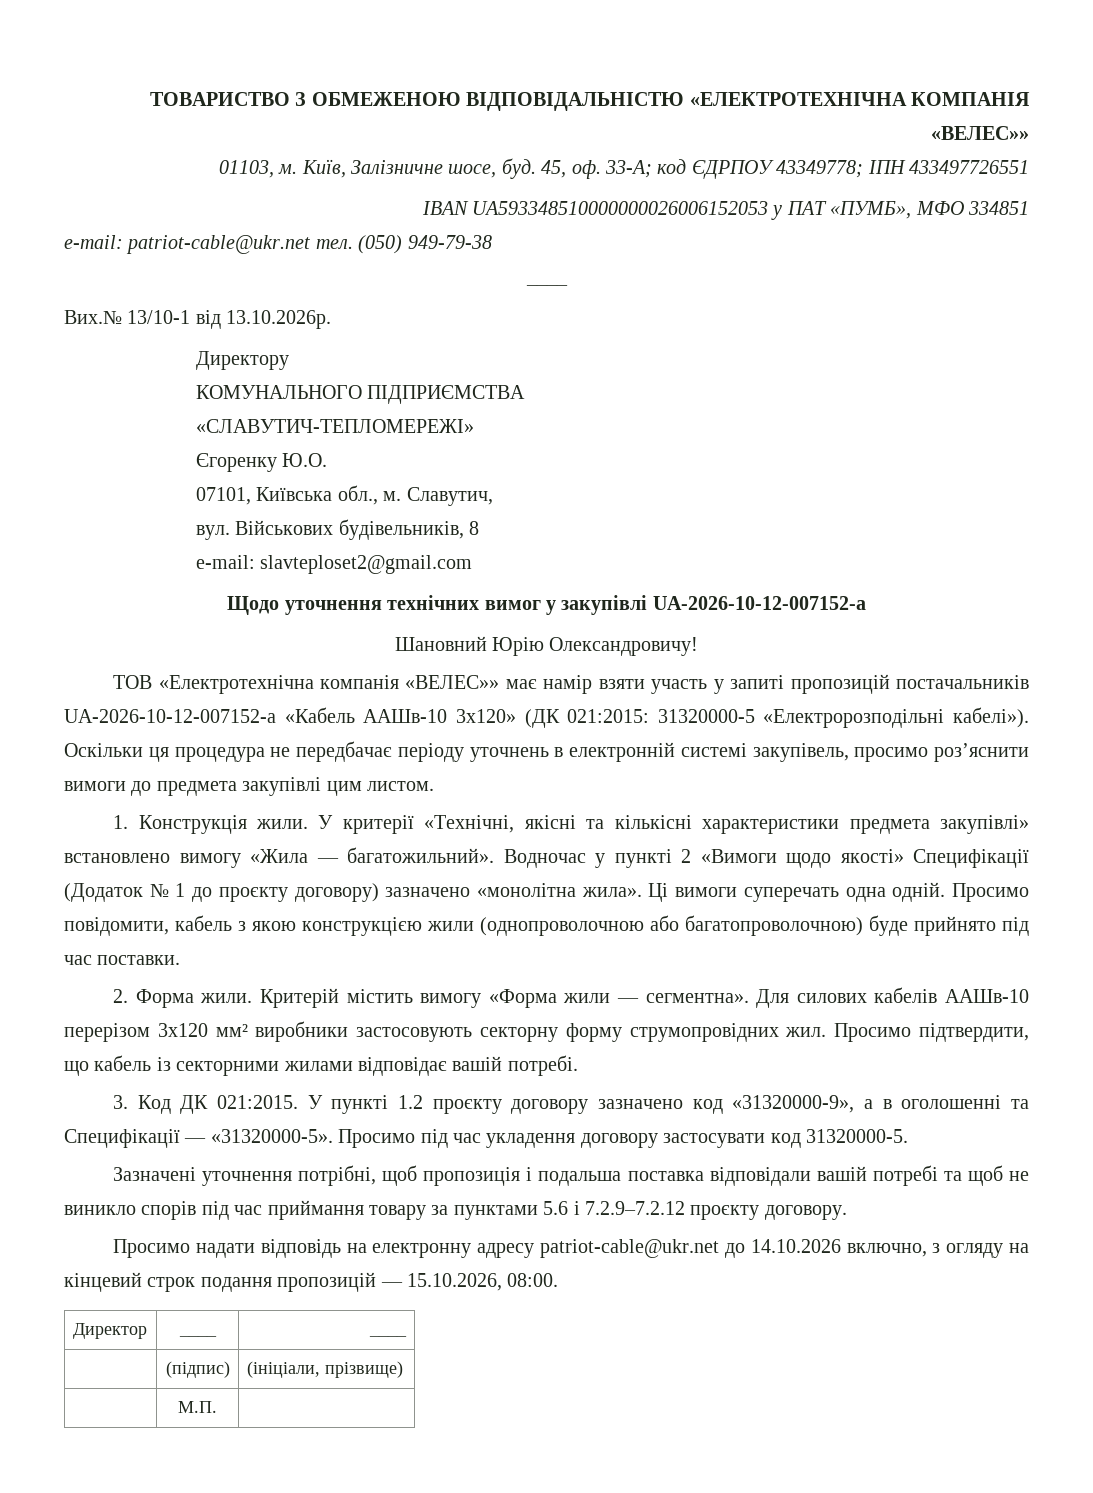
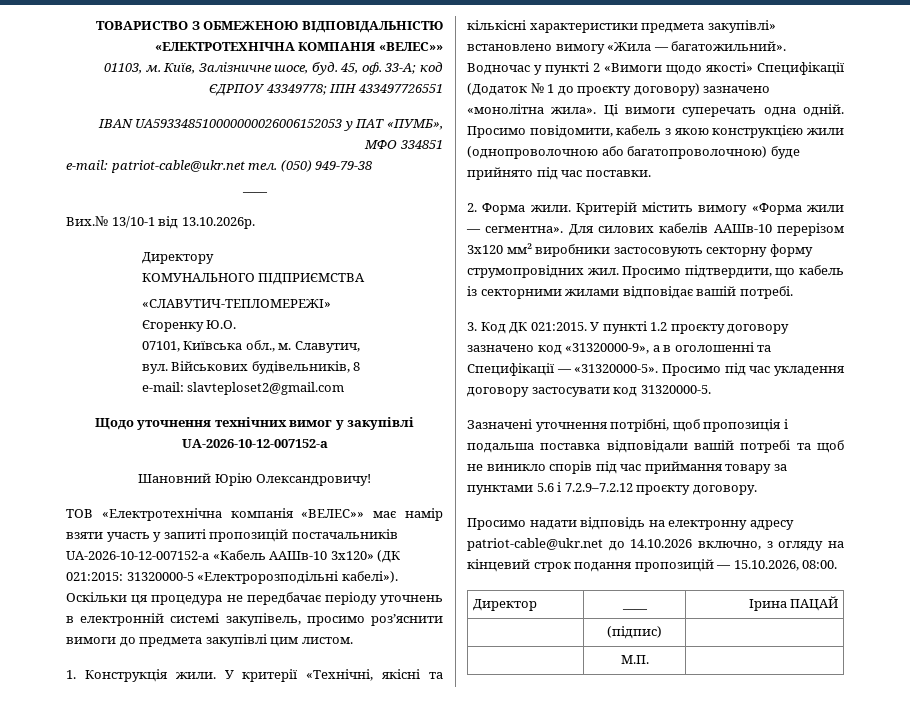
- Директор | ____ | ____
+ Директор | ____ | Ірина ПАЦАЙ
- | (підпис) | (ініціали, прізвище)
+ | (підпис) |

